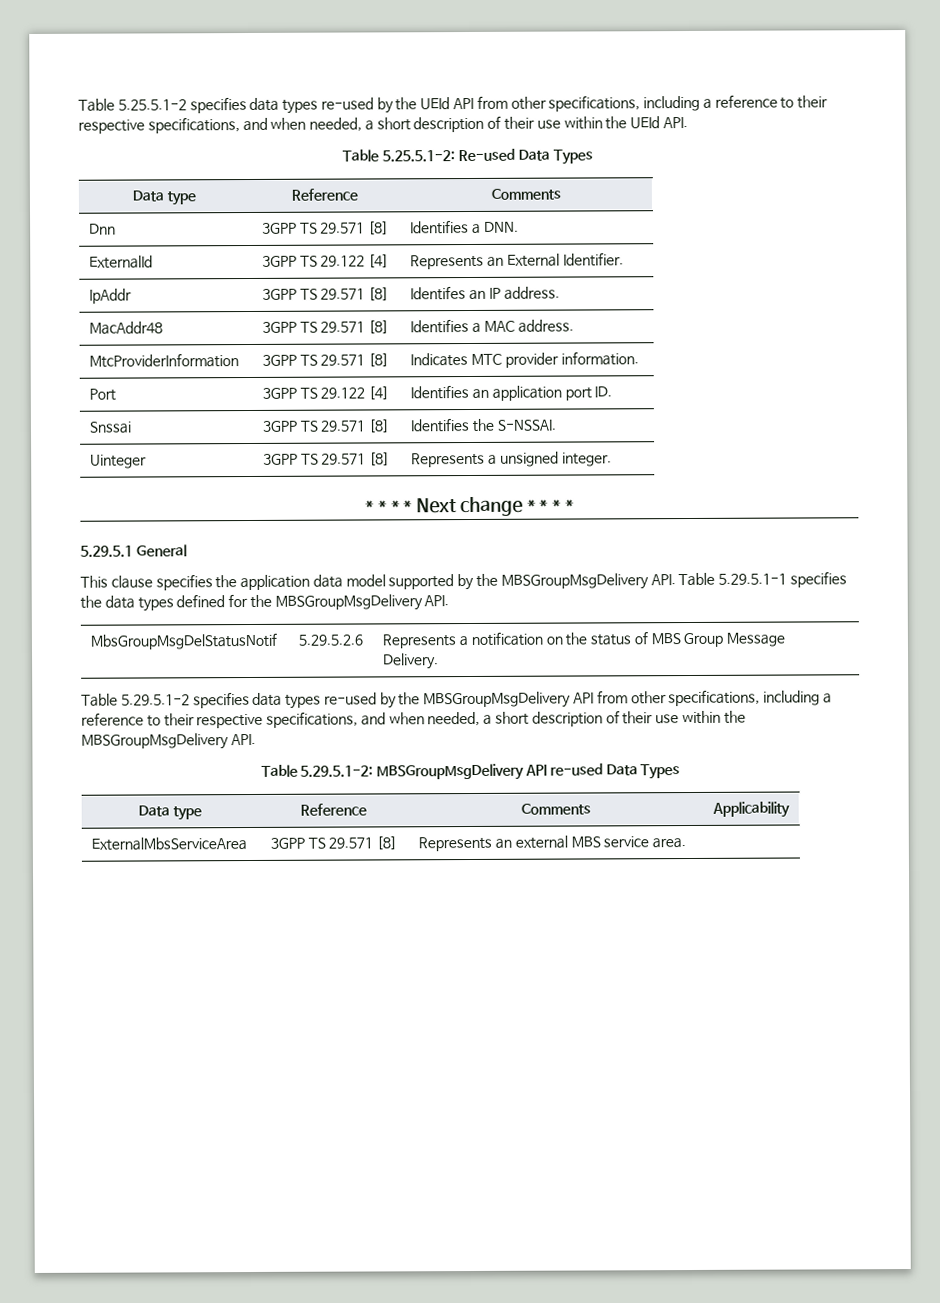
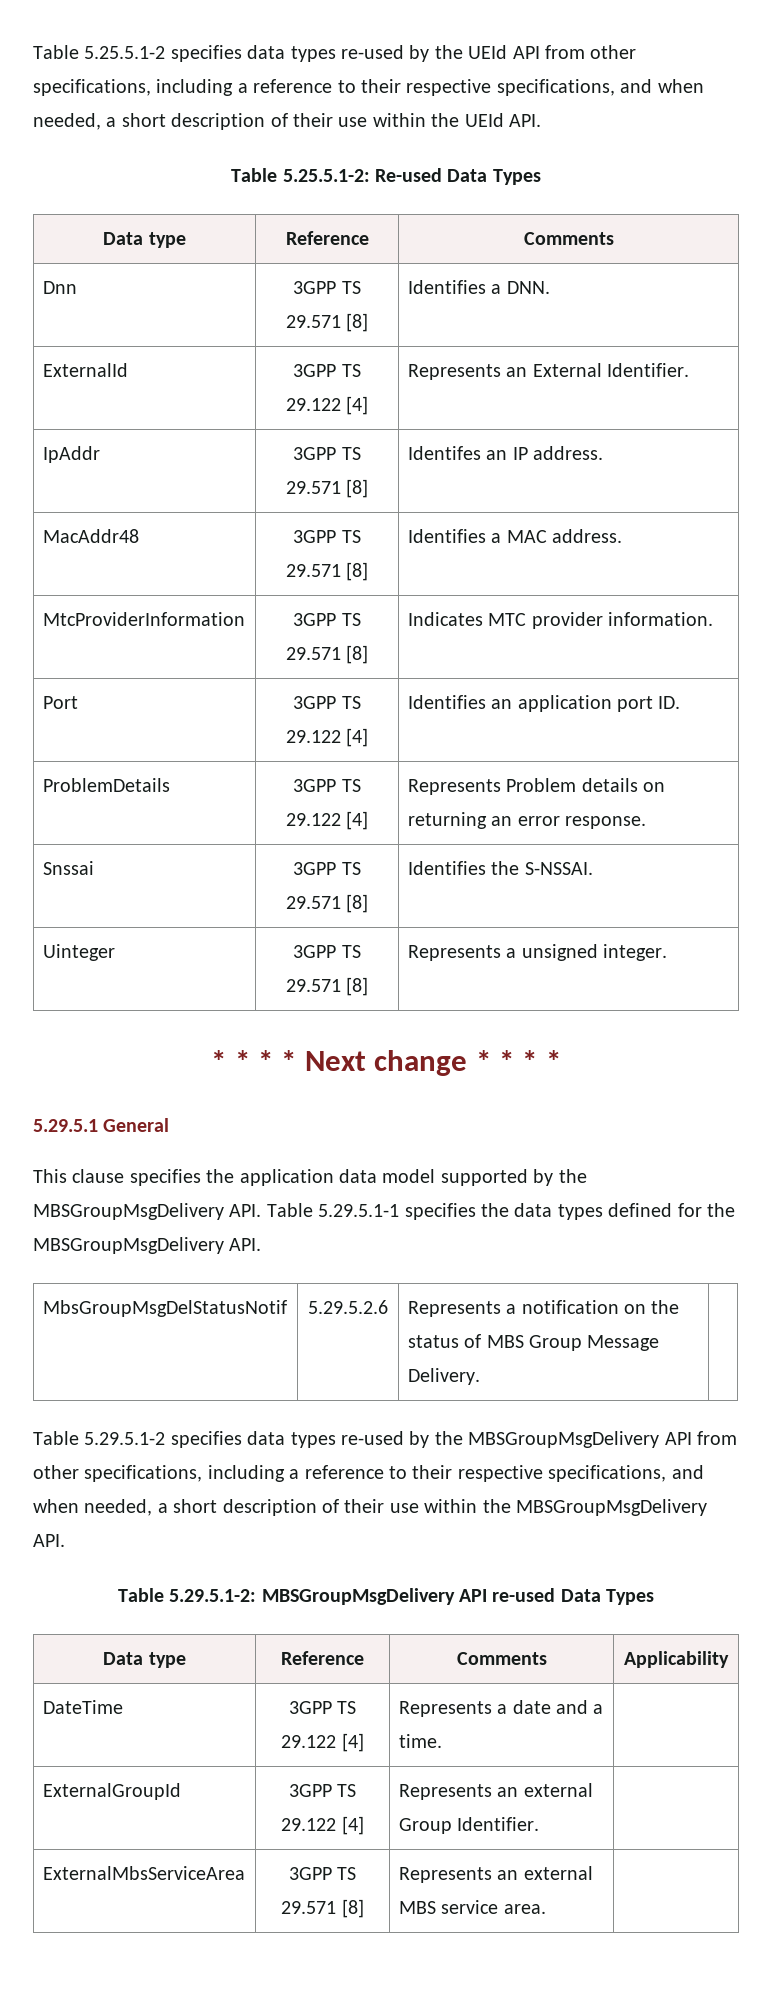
+ ProblemDetails | 3GPP TS 29.122 [4] | Represents Problem details on returning an error response.
+ DateTime | 3GPP TS 29.122 [4] | Represents a date and a time. |
+ ExternalGroupId | 3GPP TS 29.122 [4] | Represents an external Group Identifier. |

